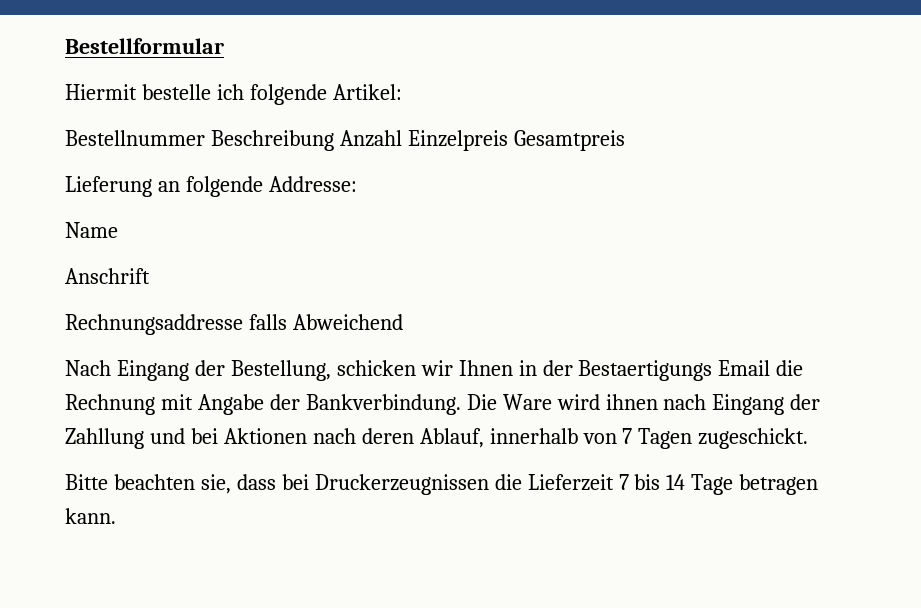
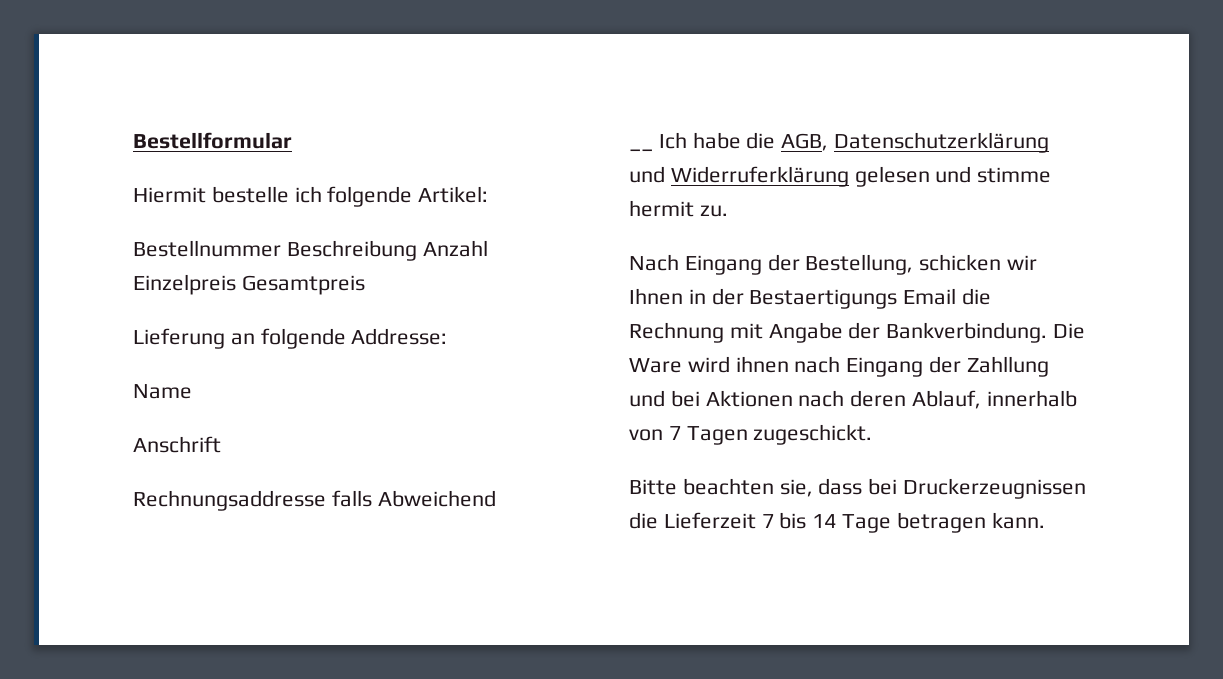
+ __ Ich habe die AGB, Datenschutzerklärung und Widerruferklärung gelesen und stimme hermit zu.

